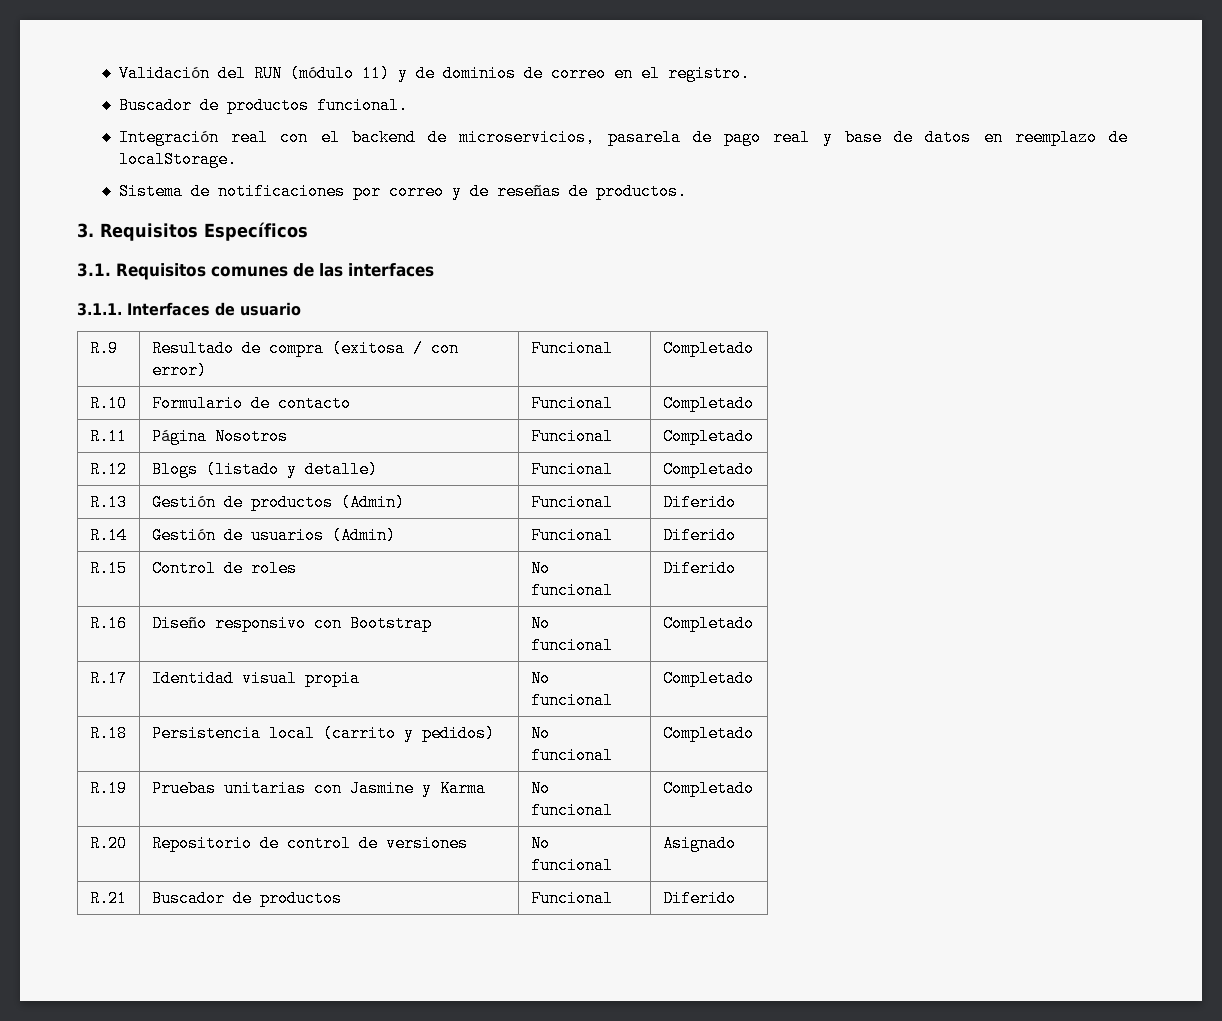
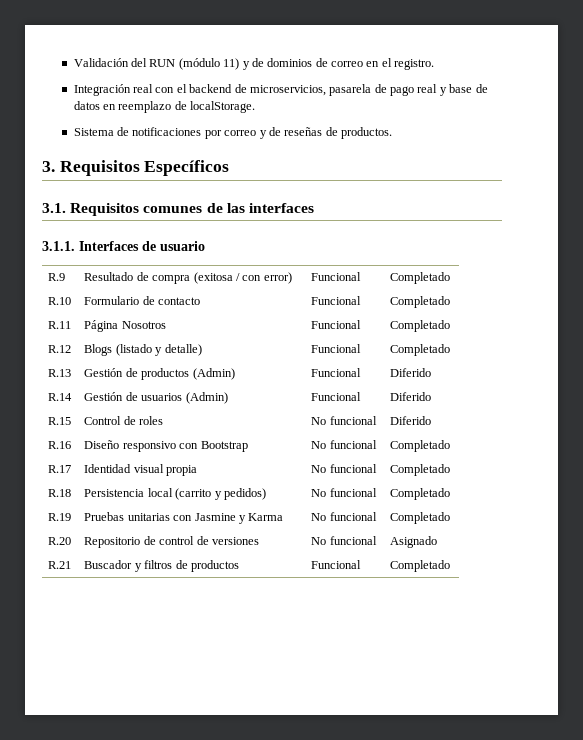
- Buscador de productos funcional.
- R.21 | Buscador de productos | Funcional | Diferido
+ R.21 | Buscador y filtros de productos | Funcional | Completado

